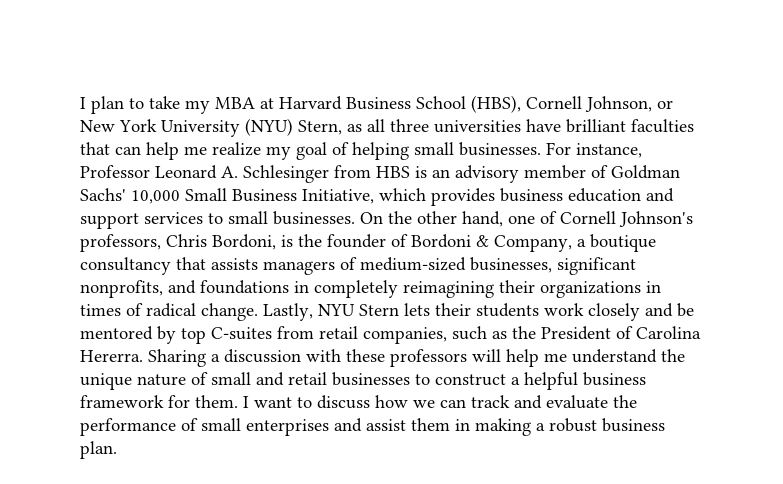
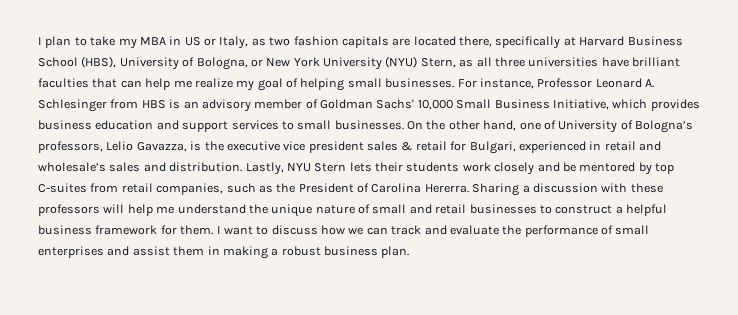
- I plan to take my MBA at Harvard Business School (HBS), Cornell Johnson, or New York University (NYU) Stern, as all three universities have brilliant faculties that can help me realize my goal of helping small businesses.
+ I plan to take my MBA in US or Italy, as two fashion capitals are located there, specifically at Harvard Business School (HBS), University of Bologna, or New York University (NYU) Stern, as all three universities have brilliant faculties that can help me realize my goal of helping small businesses.
- On the other hand, one of Cornell Johnson's professors, Chris Bordoni, is the founder of Bordoni & Company, a boutique consultancy that assists managers of medium-sized businesses, significant nonprofits, and foundations in completely reimagining their organizations in times of radical change.
+ On the other hand, one of University of Bologna’s professors, Lelio Gavazza, is the executive vice president sales & retail for Bulgari, experienced in retail and wholesale’s sales and distribution.

